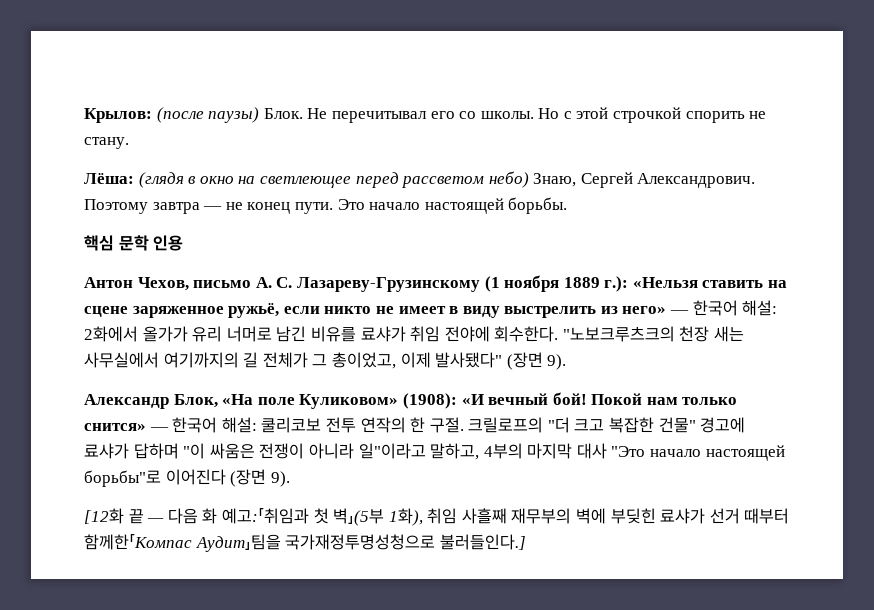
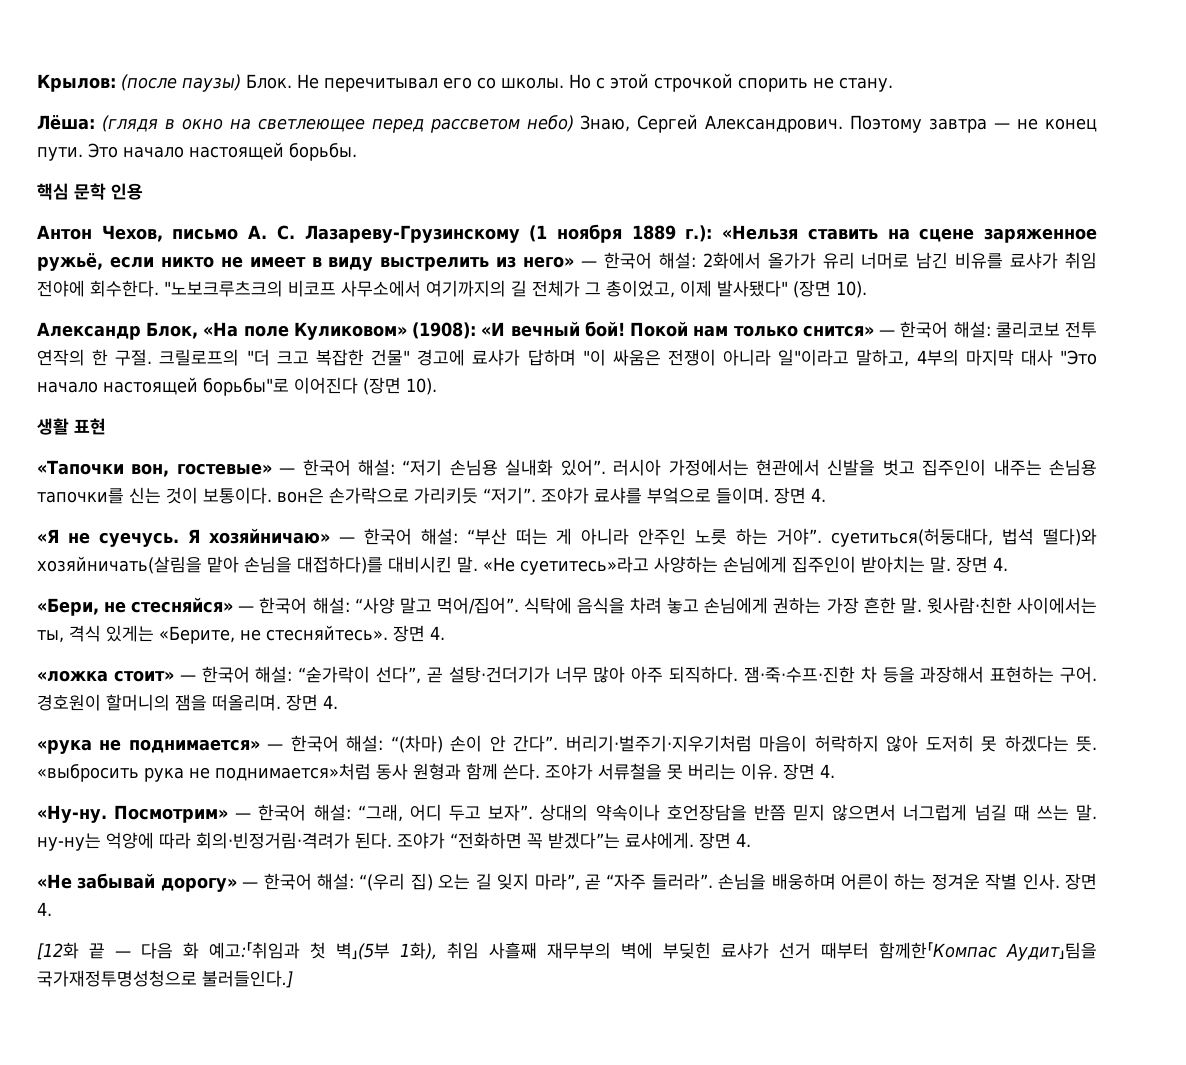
- "노보크루츠크의 천장 새는 사무실에서 여기까지의 길 전체가 그 총이었고, 이제 발사됐다" (장면 9).
+ "노보크루츠크의 비코프 사무소에서 여기까지의 길 전체가 그 총이었고, 이제 발사됐다" (장면 10).
- 크릴로프의 "더 크고 복잡한 건물" 경고에 료샤가 답하며 "이 싸움은 전쟁이 아니라 일"이라고 말하고, 4부의 마지막 대사 "Это начало настоящей борьбы"로 이어진다 (장면 9).
+ 크릴로프의 "더 크고 복잡한 건물" 경고에 료샤가 답하며 "이 싸움은 전쟁이 아니라 일"이라고 말하고, 4부의 마지막 대사 "Это начало настоящей борьбы"로 이어진다 (장면 10).
+ 생활 표현
+ «Тапочки вон, гостевые» — 한국어 해설: “저기 손님용 실내화 있어”. 러시아 가정에서는 현관에서 신발을 벗고 집주인이 내주는 손님용 тапочки를 신는 것이 보통이다. вон은 손가락으로 가리키듯 “저기”. 조야가 료샤를 부엌으로 들이며. 장면 4.
+ «Я не суечусь. Я хозяйничаю» — 한국어 해설: “부산 떠는 게 아니라 안주인 노릇 하는 거야”. суетиться(허둥대다, 법석 떨다)와 хозяйничать(살림을 맡아 손님을 대접하다)를 대비시킨 말. «Не суетитесь»라고 사양하는 손님에게 집주인이 받아치는 말. 장면 4.
+ «Бери, не стесняйся» — 한국어 해설: “사양 말고 먹어/집어”. 식탁에 음식을 차려 놓고 손님에게 권하는 가장 흔한 말. 윗사람·친한 사이에서는 ты, 격식 있게는 «Берите, не стесняйтесь». 장면 4.
+ «ложка стоит» — 한국어 해설: “숟가락이 선다”, 곧 설탕·건더기가 너무 많아 아주 되직하다. 잼·죽·수프·진한 차 등을 과장해서 표현하는 구어. 경호원이 할머니의 잼을 떠올리며. 장면 4.
+ «рука не поднимается» — 한국어 해설: “(차마) 손이 안 간다”. 버리기·벌주기·지우기처럼 마음이 허락하지 않아 도저히 못 하겠다는 뜻. «выбросить рука не поднимается»처럼 동사 원형과 함께 쓴다. 조야가 서류철을 못 버리는 이유. 장면 4.
+ «Ну-ну. Посмотрим» — 한국어 해설: “그래, 어디 두고 보자”. 상대의 약속이나 호언장담을 반쯤 믿지 않으면서 너그럽게 넘길 때 쓰는 말. ну-ну는 억양에 따라 회의·빈정거림·격려가 된다. 조야가 “전화하면 꼭 받겠다”는 료샤에게. 장면 4.
+ «Не забывай дорогу» — 한국어 해설: “(우리 집) 오는 길 잊지 마라”, 곧 “자주 들러라”. 손님을 배웅하며 어른이 하는 정겨운 작별 인사. 장면 4.

